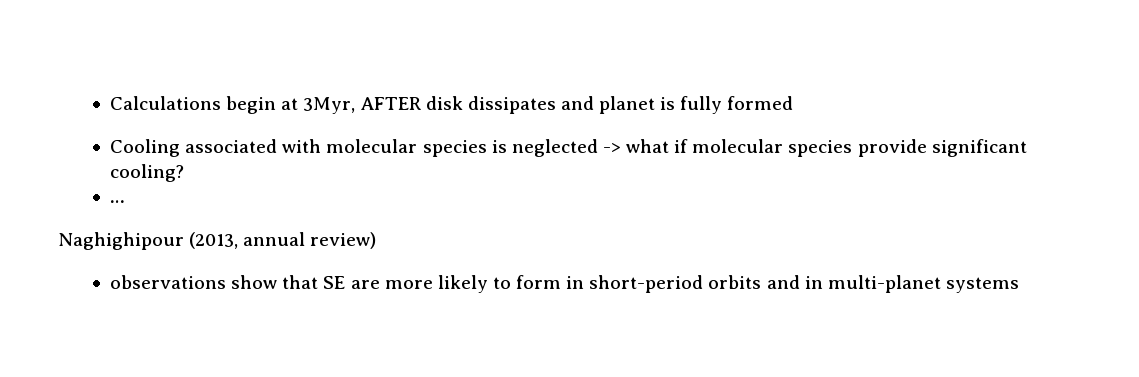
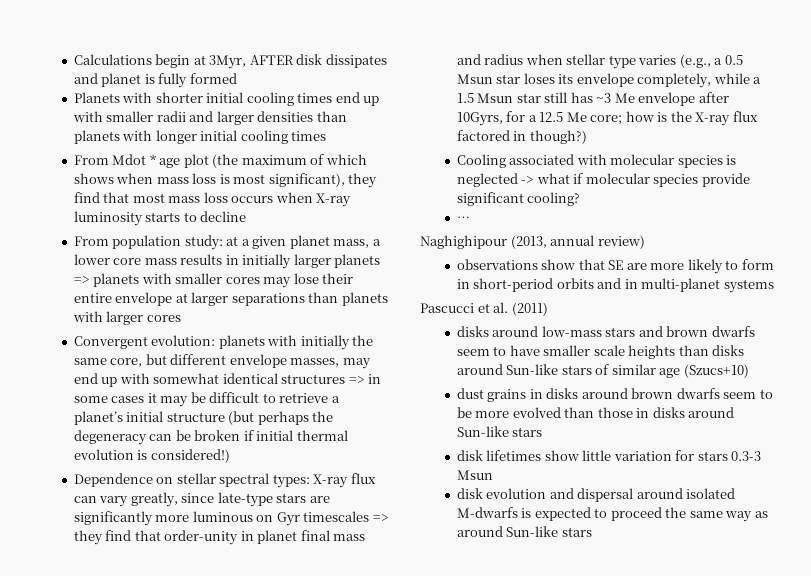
+ Planets with shorter initial cooling times end up with smaller radii and larger densities than planets with longer initial cooling times
+ From Mdot * age plot (the maximum of which shows when mass loss is most significant), they find that most mass loss occurs when X-ray luminosity starts to decline
+ From population study: at a given planet mass, a lower core mass results in initially larger planets => planets with smaller cores may lose their entire envelope at larger separations than planets with larger cores
+ Convergent evolution: planets with initially the same core, but different envelope masses, may end up with somewhat identical structures => in some cases it may be difficult to retrieve a planet’s initial structure (but perhaps the degeneracy can be broken if initial thermal evolution is considered!)
+ Dependence on stellar spectral types: X-ray flux can vary greatly, since late-type stars are significantly more luminous on Gyr timescales => they find that order-unity in planet final mass and radius when stellar type varies (e.g., a 0.5 Msun star loses its envelope completely, while a 1.5 Msun star still has ~3 Me envelope after 10Gyrs, for a 12.5 Me core; how is the X-ray flux factored in though?)
+ Pascucci et al. (2011)
+ disks around low-mass stars and brown dwarfs seem to have smaller scale heights than disks around Sun-like stars of similar age (Szucs+10)
+ dust grains in disks around brown dwarfs seem to be more evolved than those in disks around Sun-like stars
+ disk lifetimes show little variation for stars 0.3-3 Msun
+ disk evolution and dispersal around isolated M-dwarfs is expected to proceed the same way as around Sun-like stars

